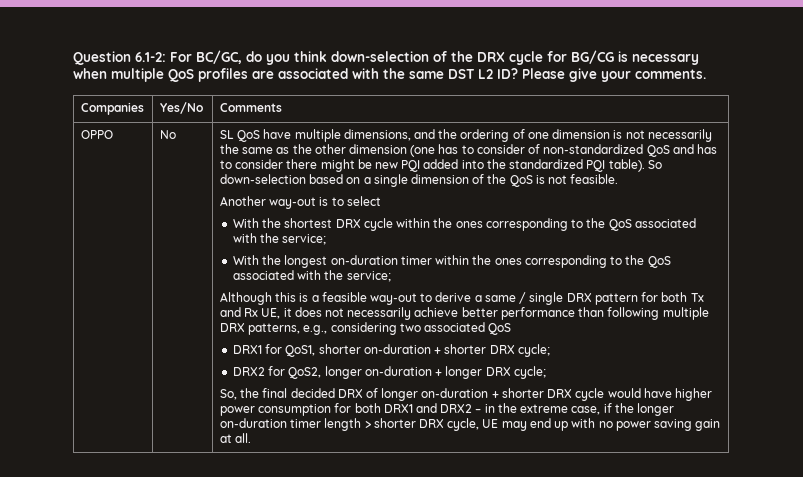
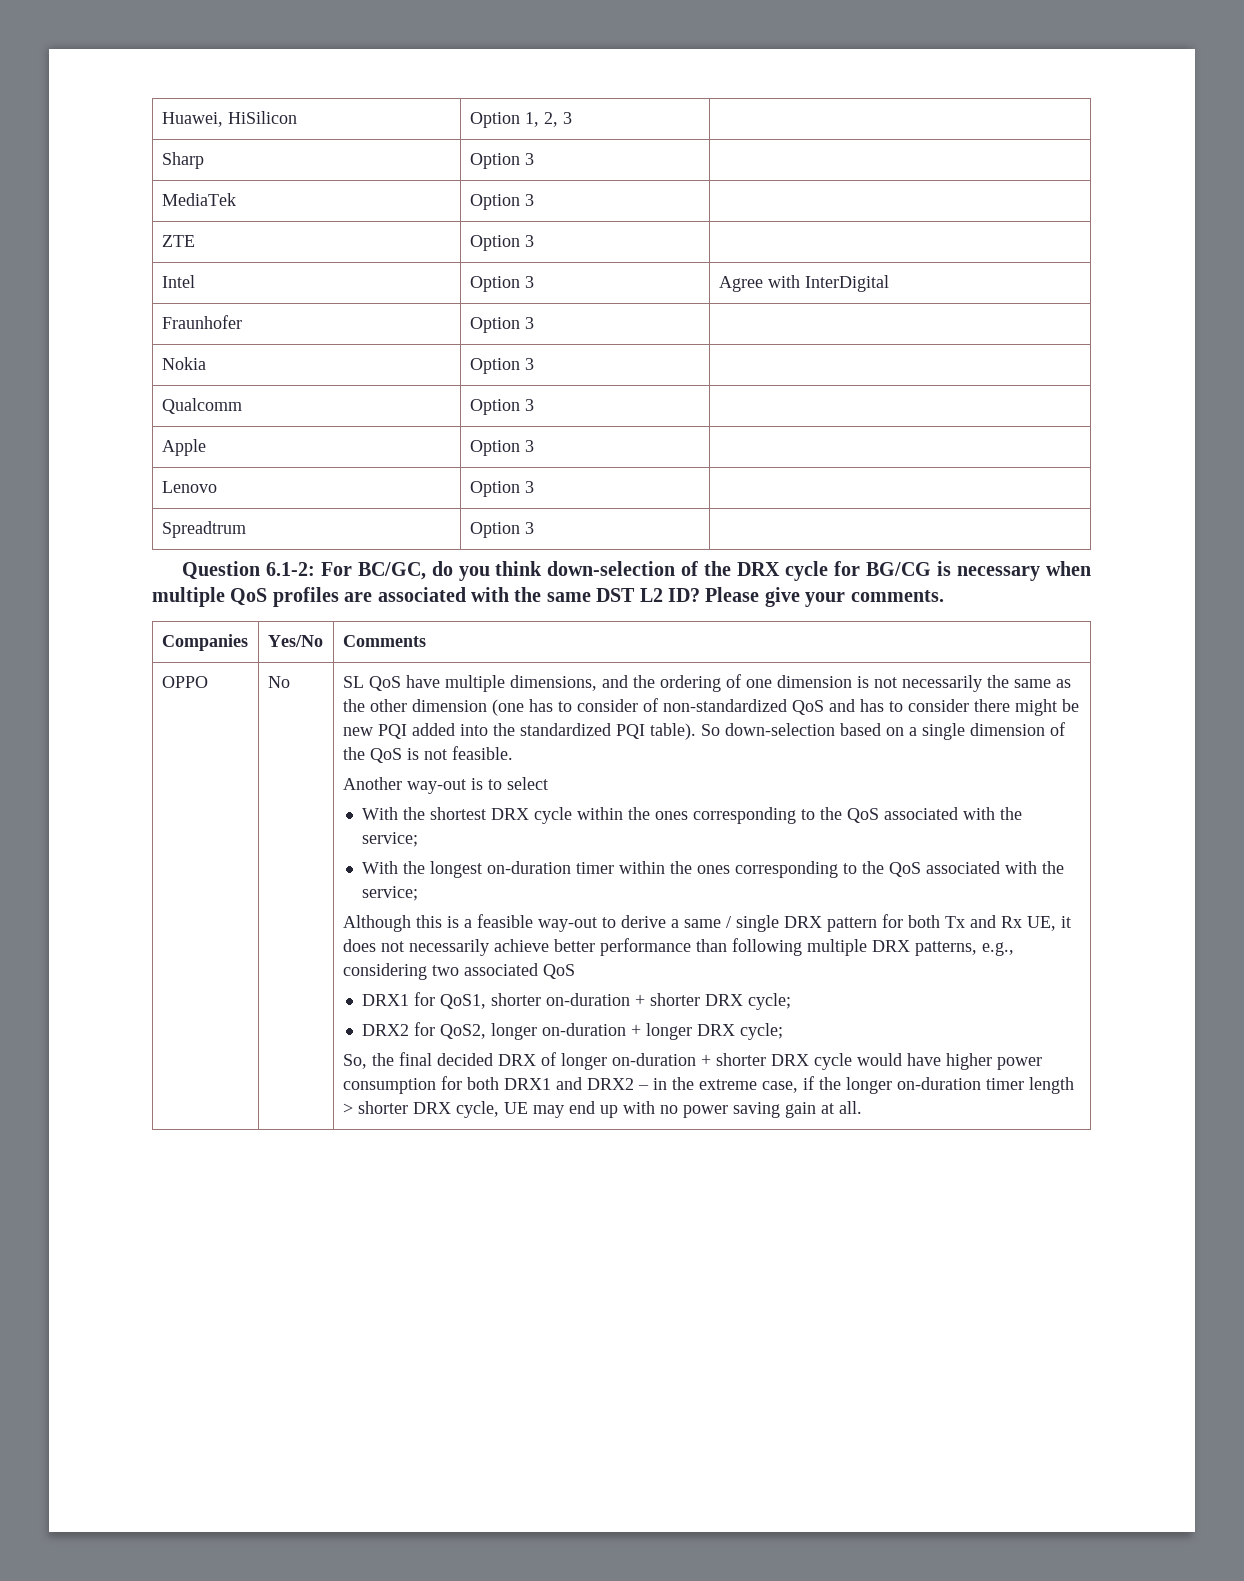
+ Huawei, HiSilicon | Option 1, 2, 3 |
+ Sharp | Option 3 |
+ MediaTek | Option 3 |
+ ZTE | Option 3 |
+ Intel | Option 3 | Agree with InterDigital
+ Fraunhofer | Option 3 |
+ Nokia | Option 3 |
+ Qualcomm | Option 3 |
+ Apple | Option 3 |
+ Lenovo | Option 3 |
+ Spreadtrum | Option 3 |

